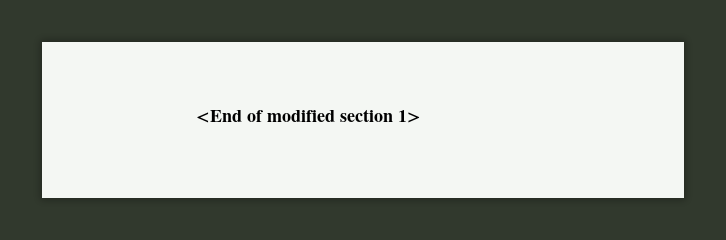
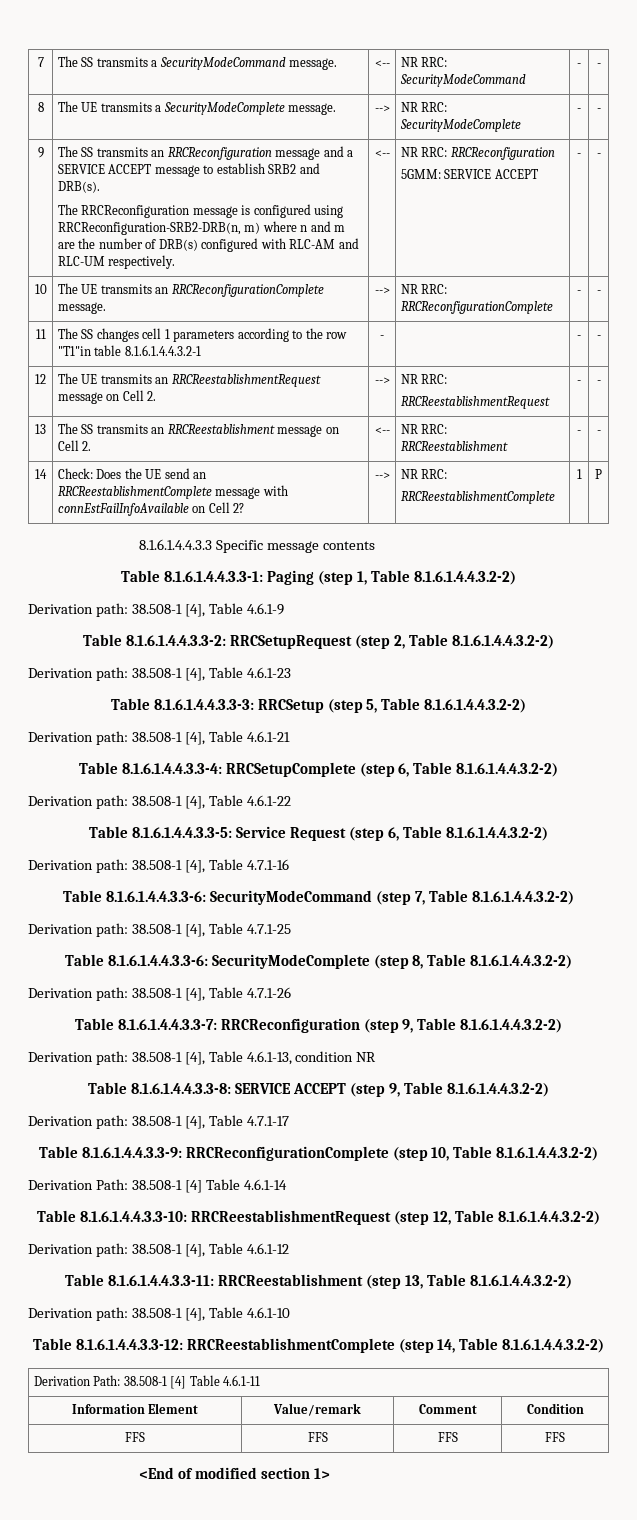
+ 7 | The SS transmits a SecurityModeCommand message. | <-- | NR RRC: SecurityModeCommand | - | -
+ 8 | The UE transmits a SecurityModeComplete message. | --> | NR RRC: SecurityModeComplete | - | -
+ 9 | The SS transmits an RRCReconfiguration message and a SERVICE ACCEPT message to establish SRB2 and DRB(s).
+ The RRCReconfiguration message is configured using RRCReconfiguration-SRB2-DRB(n, m) where n and m are the number of DRB(s) configured with RLC-AM and RLC-UM respectively. | <-- | NR RRC: RRCReconfiguration
+ 5GMM: SERVICE ACCEPT | - | -
+ 10 | The UE transmits an RRCReconfigurationComplete message. | --> | NR RRC: RRCReconfigurationComplete | - | -
+ 11 | The SS changes cell 1 parameters according to the row "T1"in table 8.1.6.1.4.4.3.2-1 | - | | - | -
+ 12 | The UE transmits an RRCReestablishmentRequest message on Cell 2. | --> | NR RRC:
+ RRCReestablishmentRequest | - | -
+ 13 | The SS transmits an RRCReestablishment message on Cell 2. | <-- | NR RRC:
+ RRCReestablishment | - | -
+ 14 | Check: Does the UE send an RRCReestablishmentComplete message with connEstFailInfoAvailable on Cell 2? | --> | NR RRC:
+ RRCReestablishmentComplete | 1 | P
+ 8.1.6.1.4.4.3.3 Specific message contents
+ Table 8.1.6.1.4.4.3.3-1: Paging (step 1, Table 8.1.6.1.4.4.3.2-2)
+ Derivation path: 38.508-1 [4], Table 4.6.1-9
+ Table 8.1.6.1.4.4.3.3-2: RRCSetupRequest (step 2, Table 8.1.6.1.4.4.3.2-2)
+ Derivation path: 38.508-1 [4], Table 4.6.1-23
+ Table 8.1.6.1.4.4.3.3-3: RRCSetup (step 5, Table 8.1.6.1.4.4.3.2-2)
+ Derivation path: 38.508-1 [4], Table 4.6.1-21
+ Table 8.1.6.1.4.4.3.3-4: RRCSetupComplete (step 6, Table 8.1.6.1.4.4.3.2-2)
+ Derivation path: 38.508-1 [4], Table 4.6.1-22
+ Table 8.1.6.1.4.4.3.3-5: Service Request (step 6, Table 8.1.6.1.4.4.3.2-2)
+ Derivation path: 38.508-1 [4], Table 4.7.1-16
+ Table 8.1.6.1.4.4.3.3-6: SecurityModeCommand (step 7, Table 8.1.6.1.4.4.3.2-2)
+ Derivation path: 38.508-1 [4], Table 4.7.1-25
+ Table 8.1.6.1.4.4.3.3-6: SecurityModeComplete (step 8, Table 8.1.6.1.4.4.3.2-2)
+ Derivation path: 38.508-1 [4], Table 4.7.1-26
+ Table 8.1.6.1.4.4.3.3-7: RRCReconfiguration (step 9, Table 8.1.6.1.4.4.3.2-2)
+ Derivation path: 38.508-1 [4], Table 4.6.1-13, condition NR
+ Table 8.1.6.1.4.4.3.3-8: SERVICE ACCEPT (step 9, Table 8.1.6.1.4.4.3.2-2)
+ Derivation path: 38.508-1 [4], Table 4.7.1-17
+ Table 8.1.6.1.4.4.3.3-9: RRCReconfigurationComplete (step 10, Table 8.1.6.1.4.4.3.2-2)
+ Derivation Path: 38.508-1 [4] Table 4.6.1-14
+ Table 8.1.6.1.4.4.3.3-10: RRCReestablishmentRequest (step 12, Table 8.1.6.1.4.4.3.2-2)
+ Derivation path: 38.508-1 [4], Table 4.6.1-12
+ Table 8.1.6.1.4.4.3.3-11: RRCReestablishment (step 13, Table 8.1.6.1.4.4.3.2-2)
+ Derivation path: 38.508-1 [4], Table 4.6.1-10
+ Table 8.1.6.1.4.4.3.3-12: RRCReestablishmentComplete (step 14, Table 8.1.6.1.4.4.3.2-2)
+ Derivation Path: 38.508-1 [4] Table 4.6.1-11
+ Information Element | Value/remark | Comment | Condition
+ FFS | FFS | FFS | FFS

